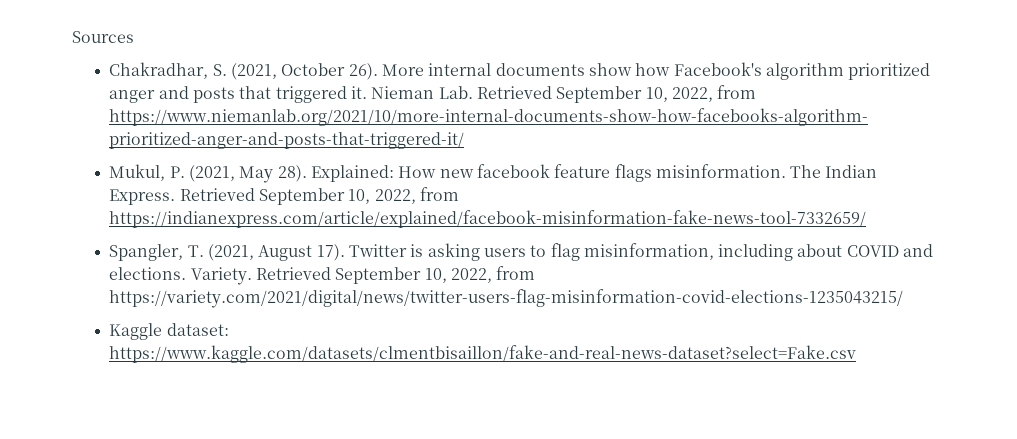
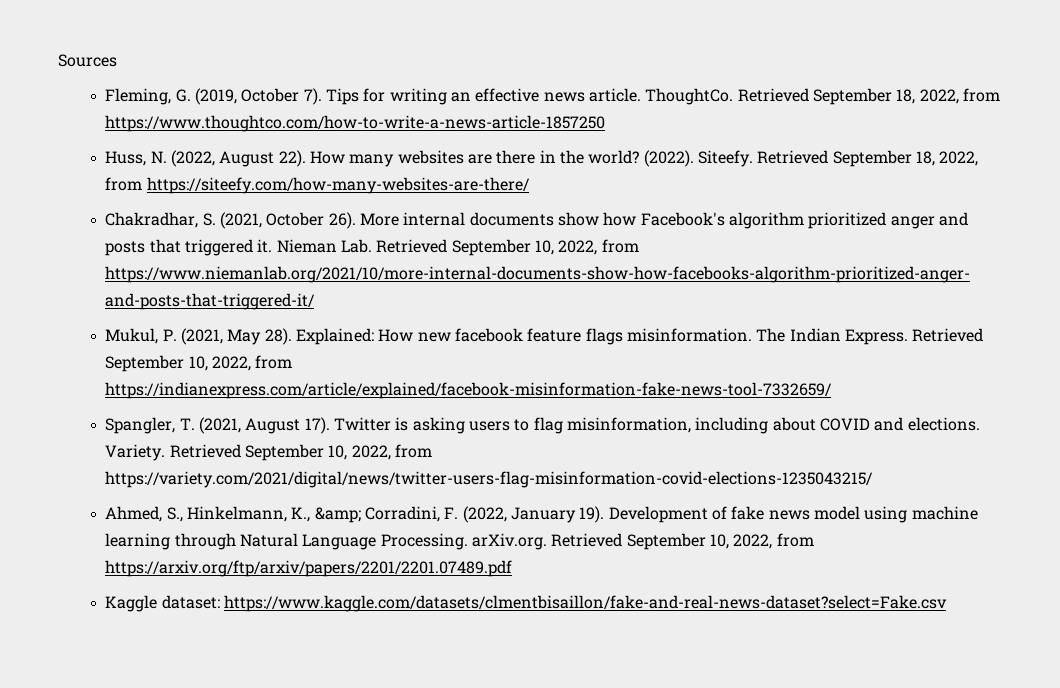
+ Fleming, G. (2019, October 7). Tips for writing an effective news article. ThoughtCo. Retrieved September 18, 2022, from https://www.thoughtco.com/how-to-write-a-news-article-1857250
+ Huss, N. (2022, August 22). How many websites are there in the world? (2022). Siteefy. Retrieved September 18, 2022, from https://siteefy.com/how-many-websites-are-there/
+ Ahmed, S., Hinkelmann, K., &amp; Corradini, F. (2022, January 19). Development of fake news model using machine learning through Natural Language Processing. arXiv.org. Retrieved September 10, 2022, from https://arxiv.org/ftp/arxiv/papers/2201/2201.07489.pdf

